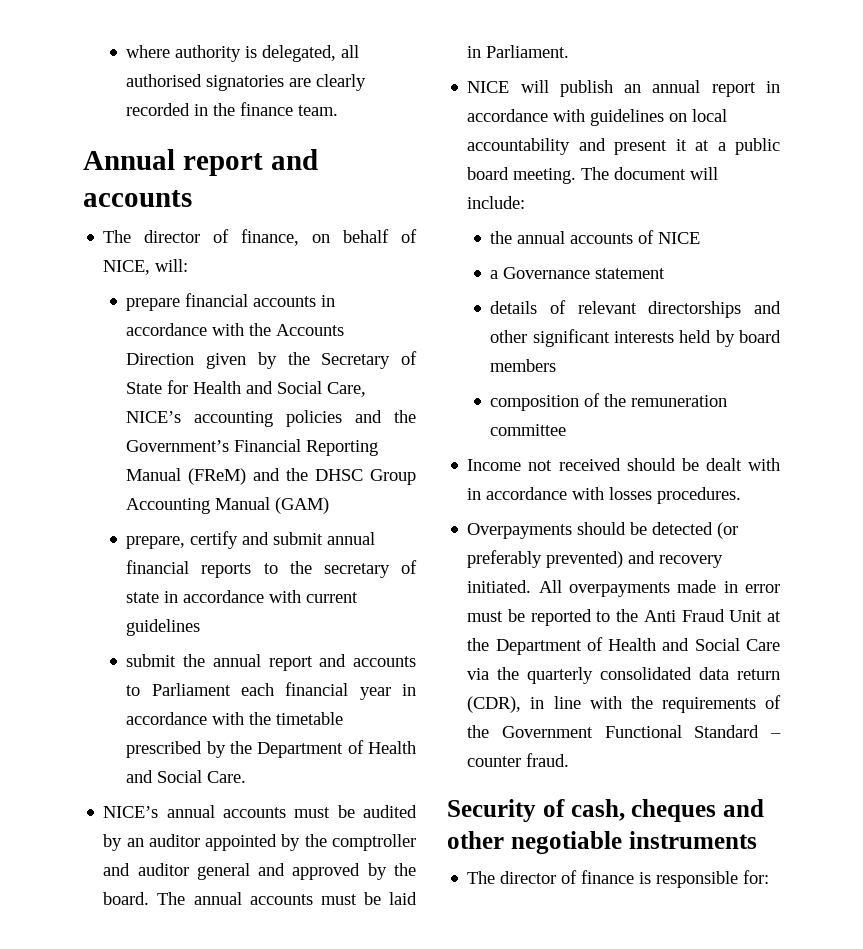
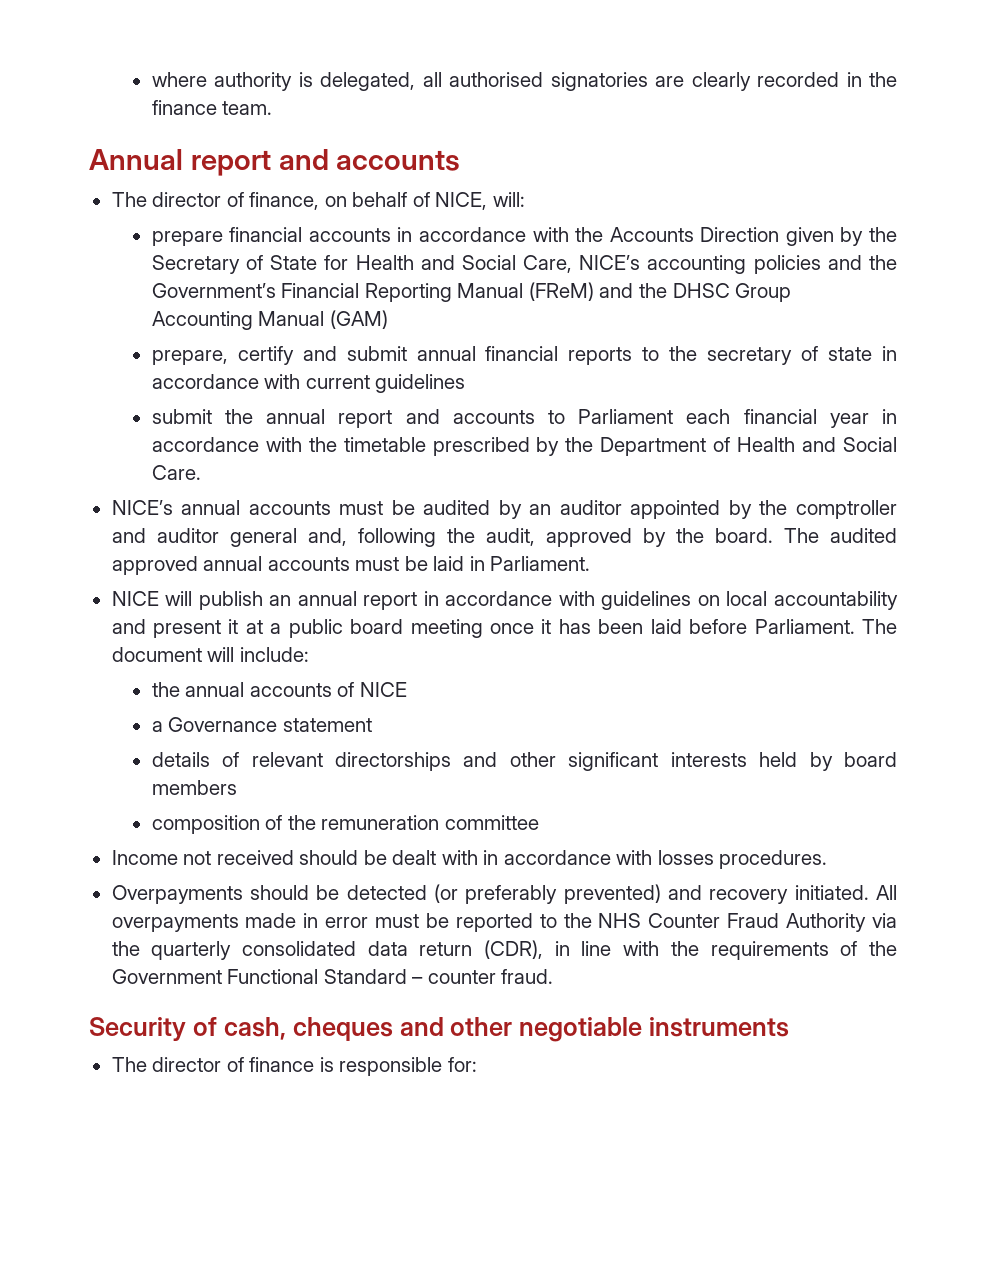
- NICE’s annual accounts must be audited by an auditor appointed by the comptroller and auditor general and approved by the board.
+ NICE’s annual accounts must be audited by an auditor appointed by the comptroller and auditor general and, following the audit, approved by the board.
- The annual accounts must be laid in Parliament.
+ The audited approved annual accounts must be laid in Parliament.
- NICE will publish an annual report in accordance with guidelines on local accountability and present it at a public board meeting.
+ NICE will publish an annual report in accordance with guidelines on local accountability and present it at a public board meeting once it has been laid before Parliament.
- All overpayments made in error must be reported to the Anti Fraud Unit at the Department of Health and Social Care via the quarterly consolidated data return (CDR), in line with the requirements of the Government Functional Standard – counter fraud.
+ All overpayments made in error must be reported to the NHS Counter Fraud Authority via the quarterly consolidated data return (CDR), in line with the requirements of the Government Functional Standard – counter fraud.

